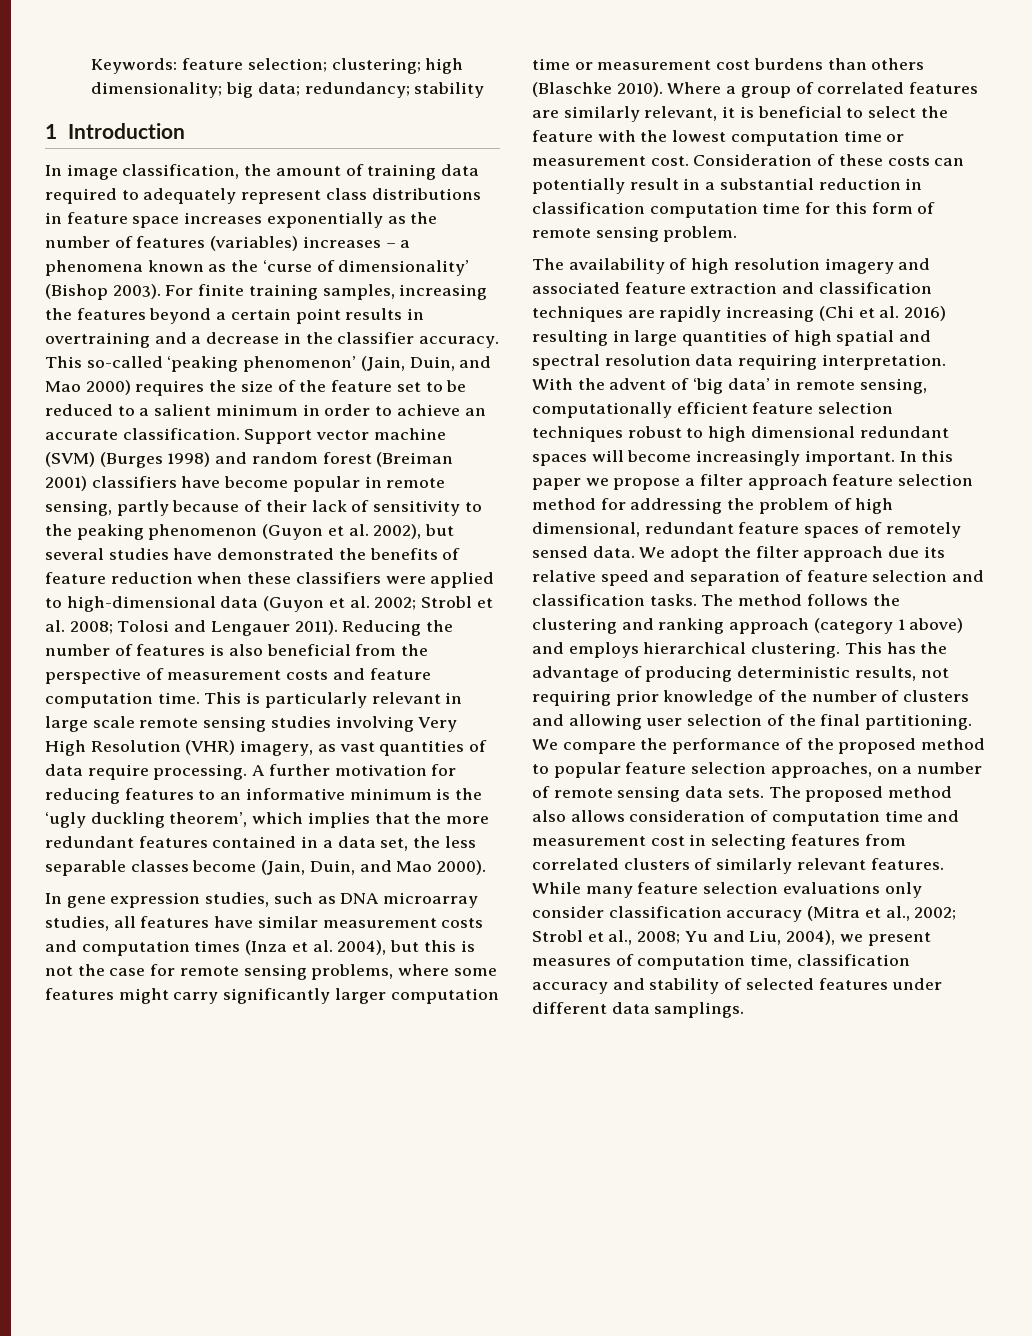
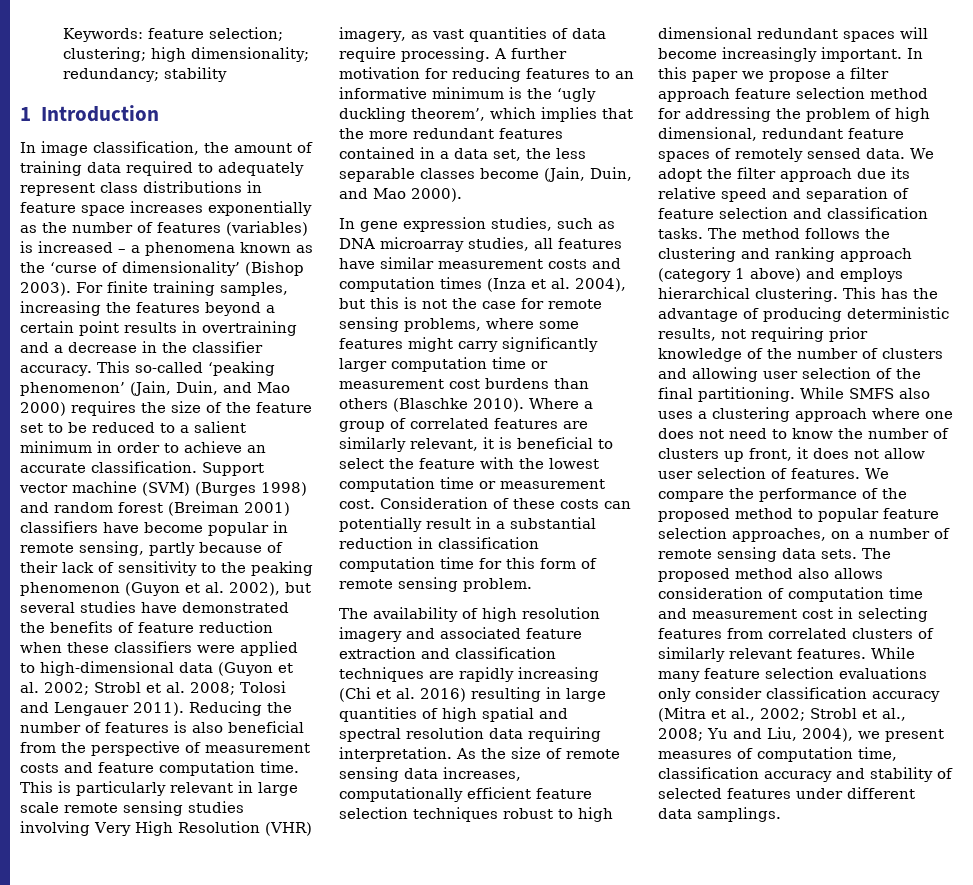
- Keywords: feature selection; clustering; high dimensionality; big data; redundancy; stability
+ Keywords: feature selection; clustering; high dimensionality; redundancy; stability
- In image classification, the amount of training data required to adequately represent class distributions in feature space increases exponentially as the number of features (variables) increases – a phenomena known as the ‘curse of dimensionality’ (Bishop 2003).
+ In image classification, the amount of training data required to adequately represent class distributions in feature space increases exponentially as the number of features (variables) is increased – a phenomena known as the ‘curse of dimensionality’ (Bishop 2003).
- With the advent of ‘big data’ in remote sensing, computationally efficient feature selection techniques robust to high dimensional redundant spaces will become increasingly important.
+ As the size of remote sensing data increases, computationally efficient feature selection techniques robust to high dimensional redundant spaces will become increasingly important.
+ While SMFS also uses a clustering approach where one does not need to know the number of clusters up front, it does not allow user selection of features.

